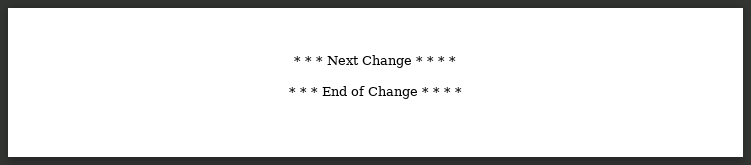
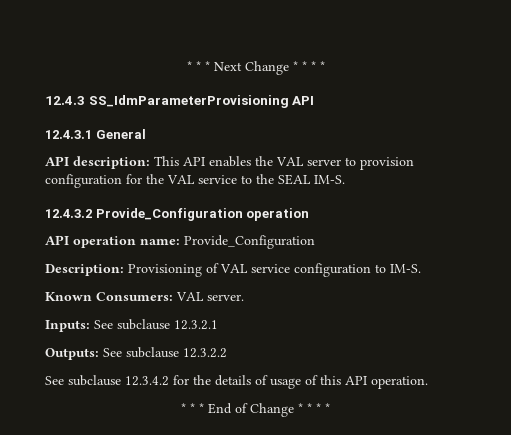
+ 12.4.3 SS_IdmParameterProvisioning API
+ 12.4.3.1 General
+ API description: This API enables the VAL server to provision configuration for the VAL service to the SEAL IM-S.
+ 12.4.3.2 Provide_Configuration operation
+ API operation name: Provide_Configuration
+ Description: Provisioning of VAL service configuration to IM-S.
+ Known Consumers: VAL server.
+ Inputs: See subclause 12.3.2.1
+ Outputs: See subclause 12.3.2.2
+ See subclause 12.3.4.2 for the details of usage of this API operation.

